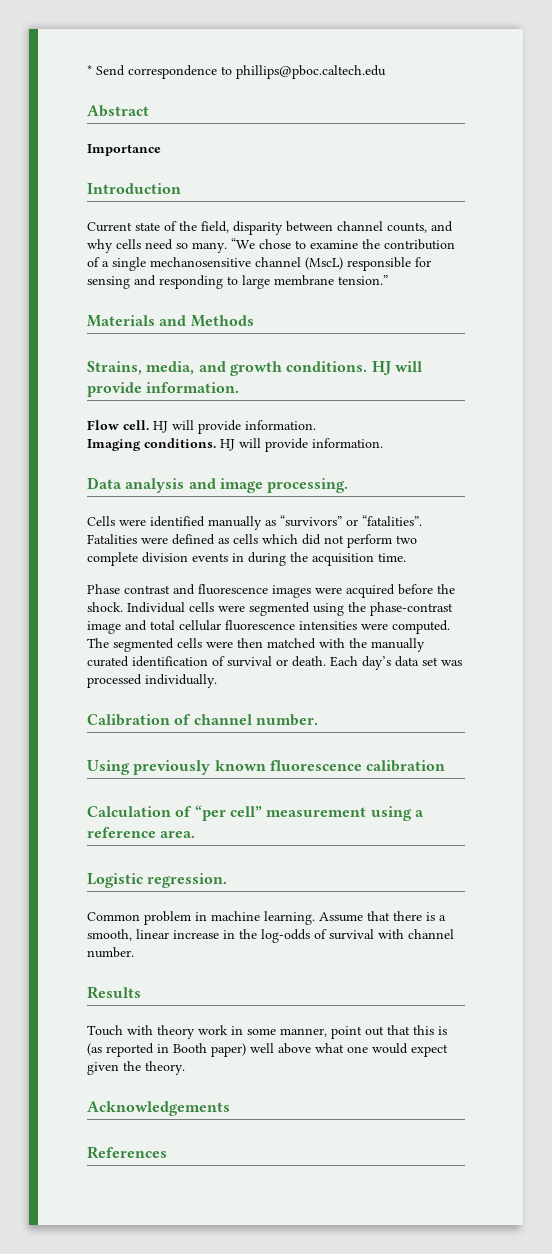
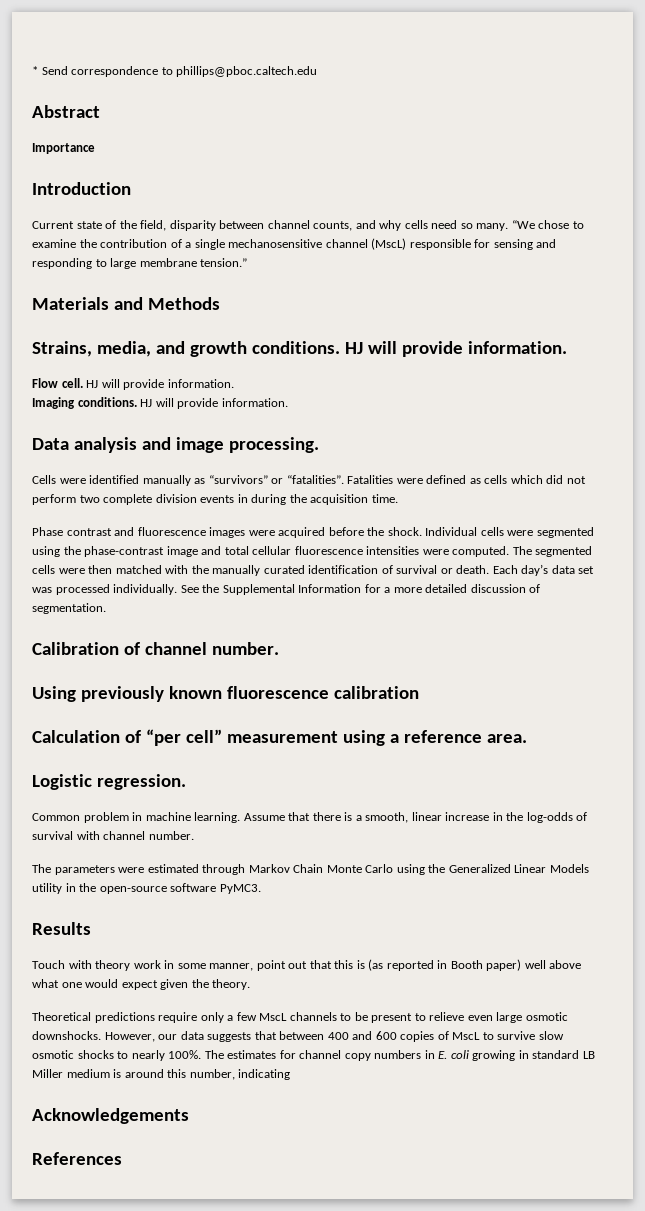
+ See the Supplemental Information for a more detailed discussion of segmentation.
+ The parameters were estimated through Markov Chain Monte Carlo using the Generalized Linear Models utility in the open-source software PyMC3.
+ Theoretical predictions require only a few MscL channels to be present to relieve even large osmotic downshocks. However, our data suggests that between 400 and 600 copies of MscL to survive slow osmotic shocks to nearly 100%. The estimates for channel copy numbers in E. coli growing in standard LB Miller medium is around this number, indicating

